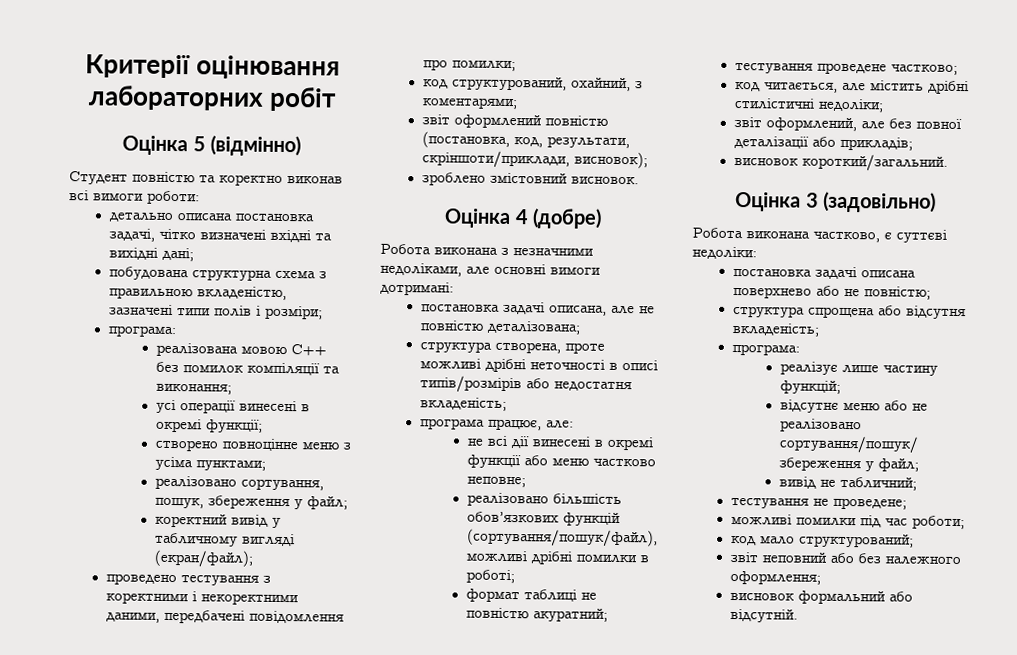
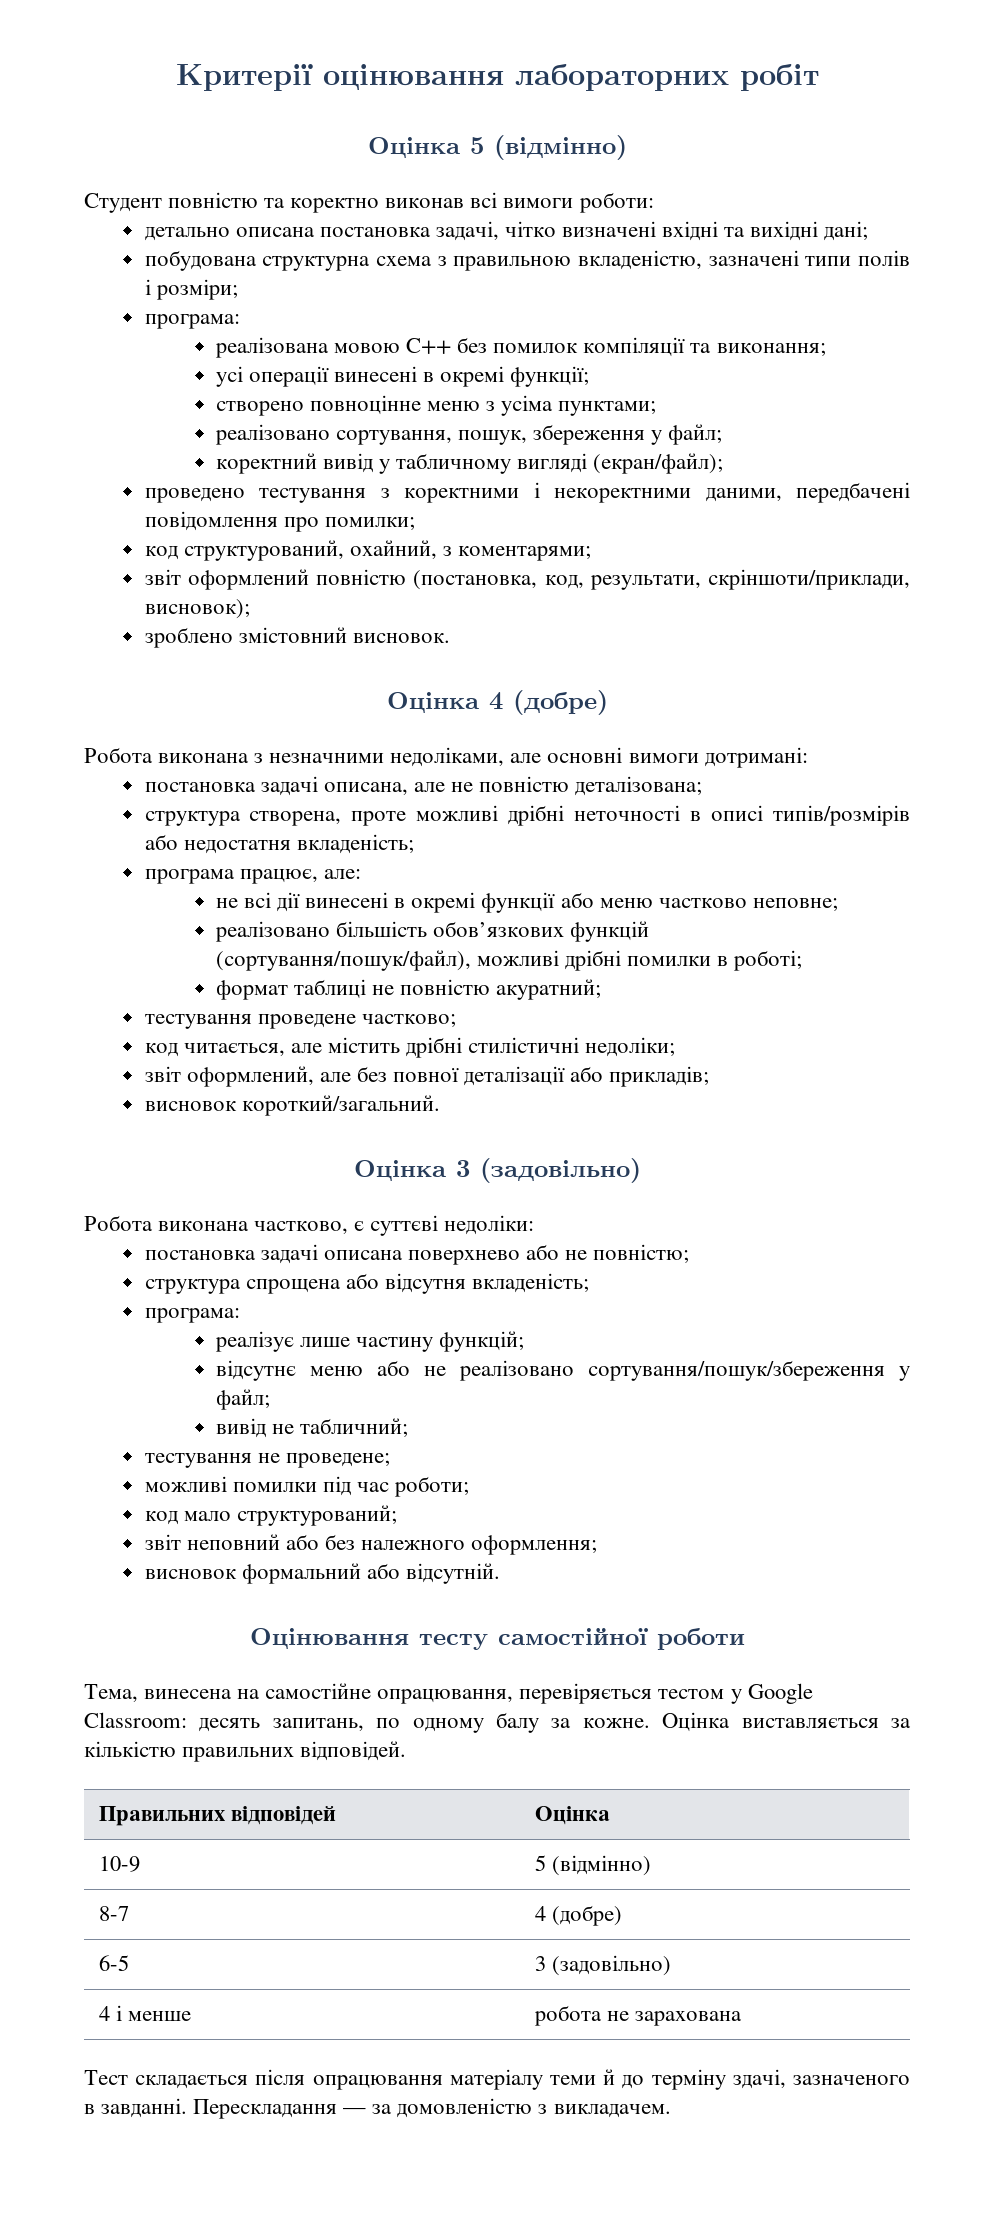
+ Оцінювання тесту самостійної роботи
+ Тема, винесена на самостійне опрацювання, перевіряється тестом у Google Classroom: десять запитань, по одному балу за кожне. Оцінка виставляється за кількістю правильних відповідей.
+ Правильних відповідей | Оцінка
+ 10-9 | 5 (відмінно)
+ 8-7 | 4 (добре)
+ 6-5 | 3 (задовільно)
+ 4 і менше | робота не зарахована
+ Тест складається після опрацювання матеріалу теми й до терміну здачі, зазначеного в завданні. Перескладання — за домовленістю з викладачем.

